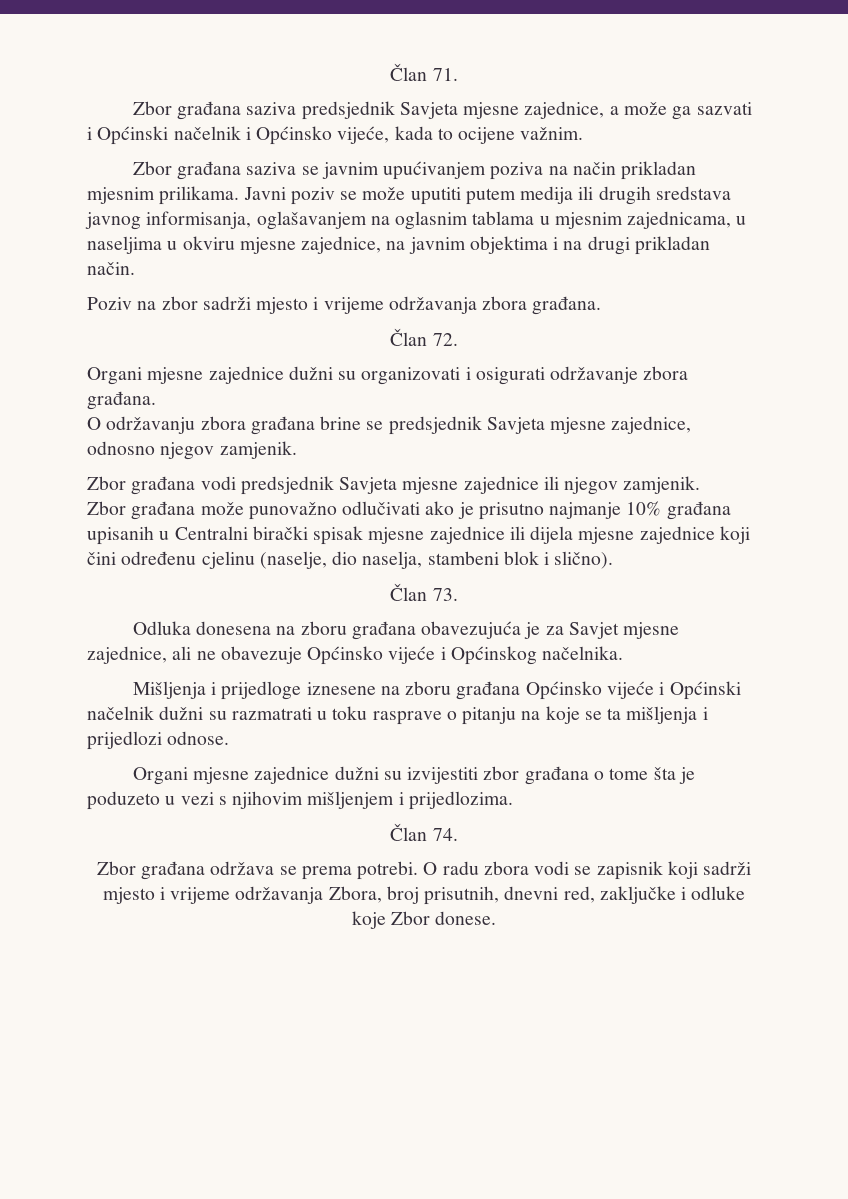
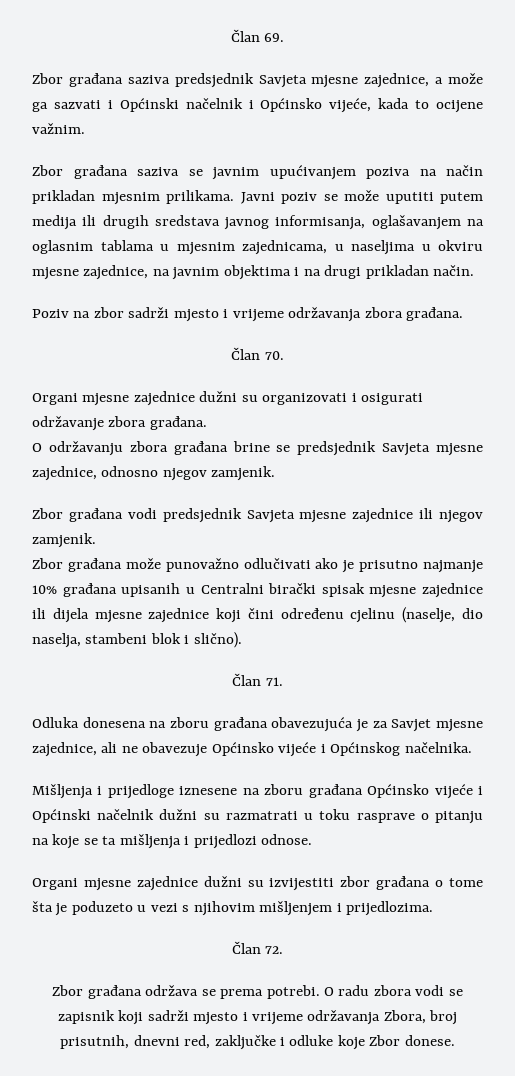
- Član 71.
+ Član 69.
- Član 72.
+ Član 70.
- Član 73.
+ Član 71.
- Član 74.
+ Član 72.

